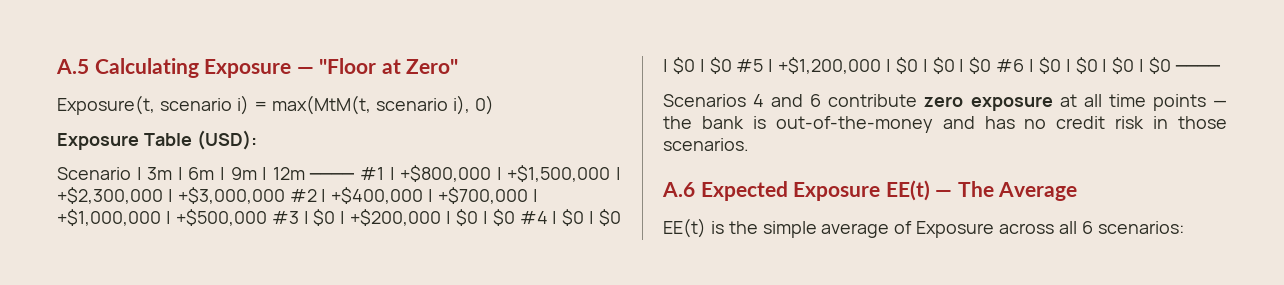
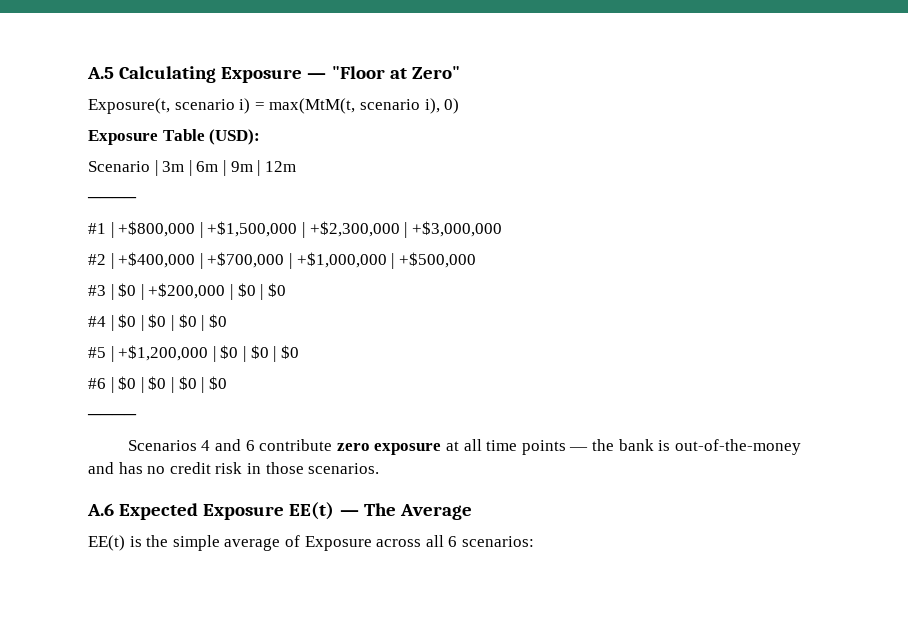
- Scenario | 3m | 6m | 9m | 12m ──── #1 | +$800,000 | +$1,500,000 | +$2,300,000 | +$3,000,000 #2 | +$400,000 | +$700,000 | +$1,000,000 | +$500,000 #3 | $0 | +$200,000 | $0 | $0 #4 | $0 | $0 | $0 | $0 #5 | +$1,200,000 | $0 | $0 | $0 #6 | $0 | $0 | $0 | $0 ────
+ Scenario | 3m | 6m | 9m | 12m
+ ────
+ #1 | +$800,000 | +$1,500,000 | +$2,300,000 | +$3,000,000
+ #2 | +$400,000 | +$700,000 | +$1,000,000 | +$500,000
+ #3 | $0 | +$200,000 | $0 | $0
+ #4 | $0 | $0 | $0 | $0
+ #5 | +$1,200,000 | $0 | $0 | $0
+ #6 | $0 | $0 | $0 | $0
+ ────

